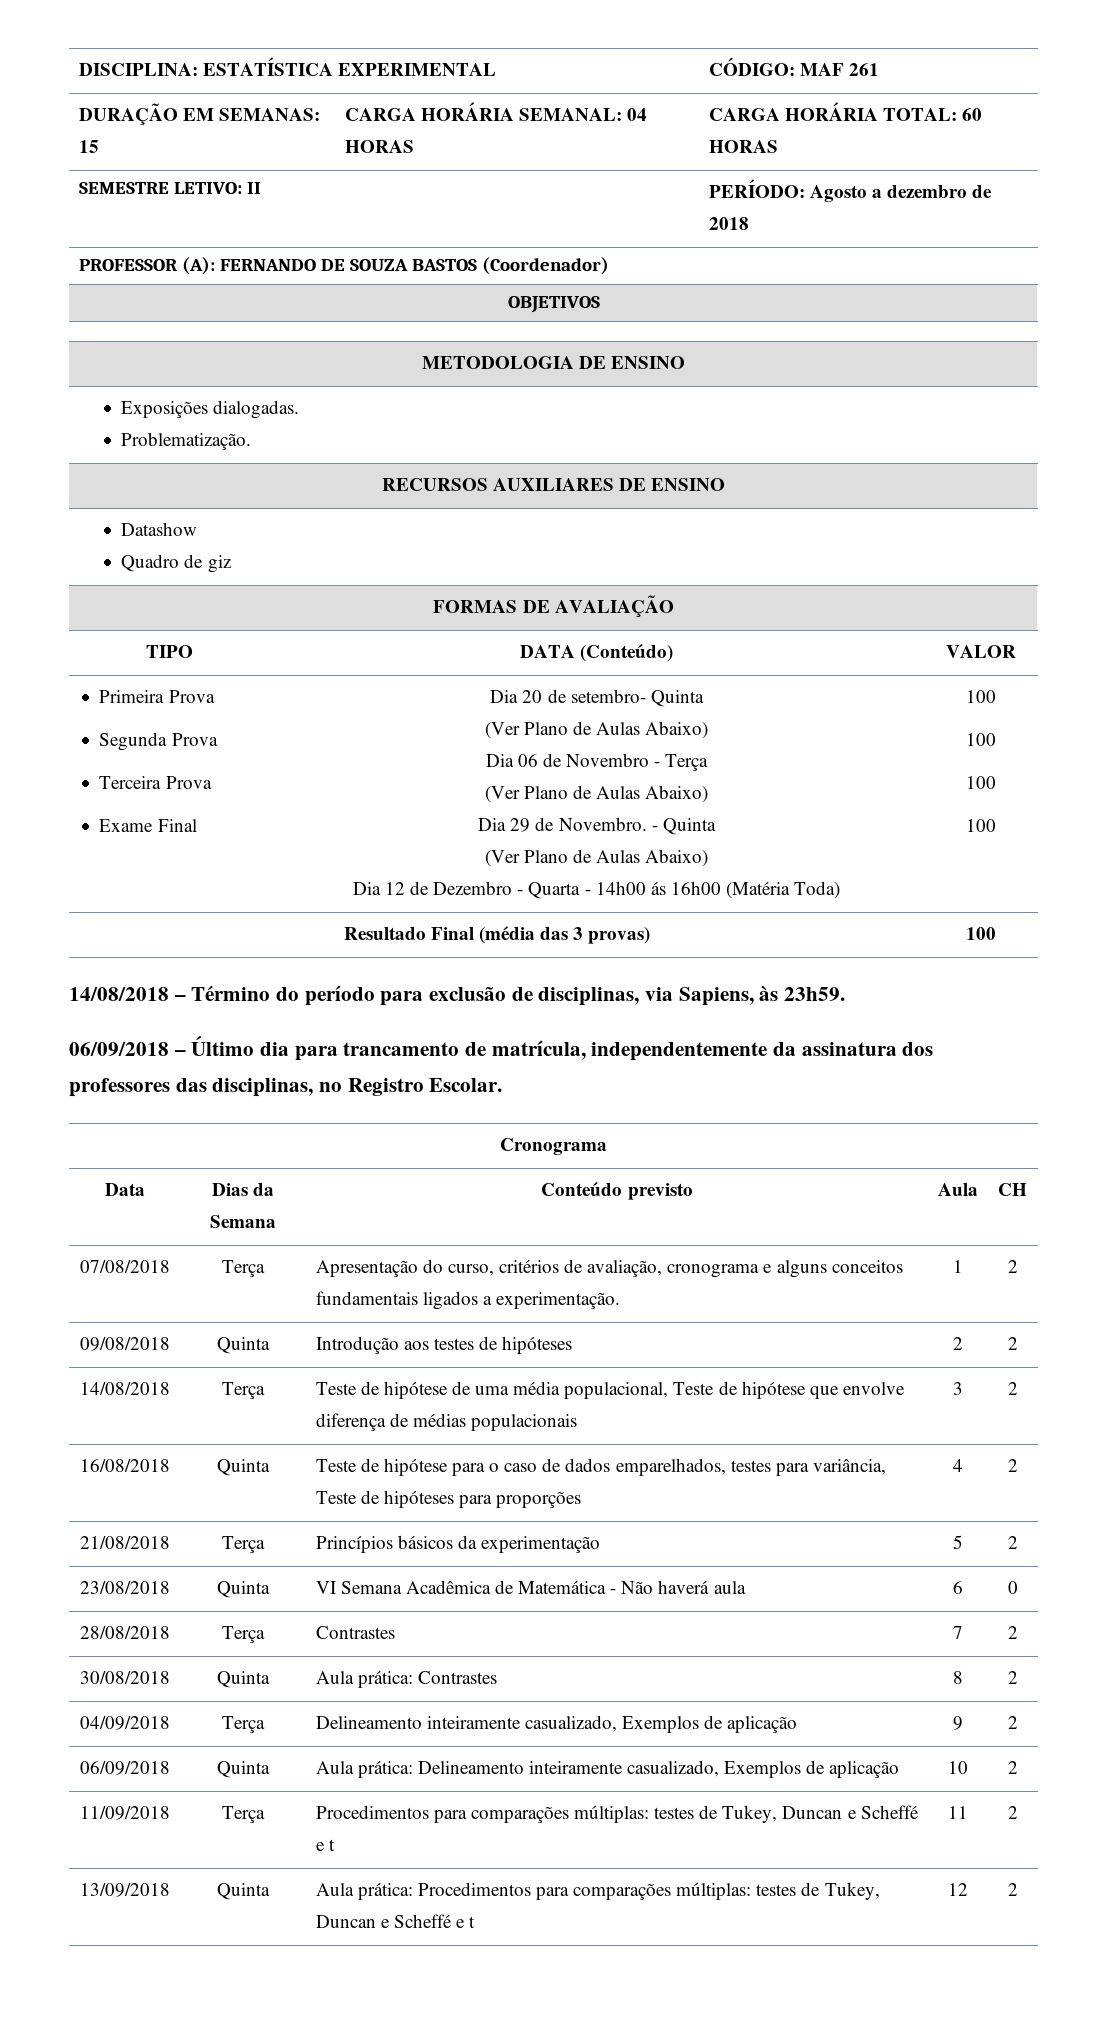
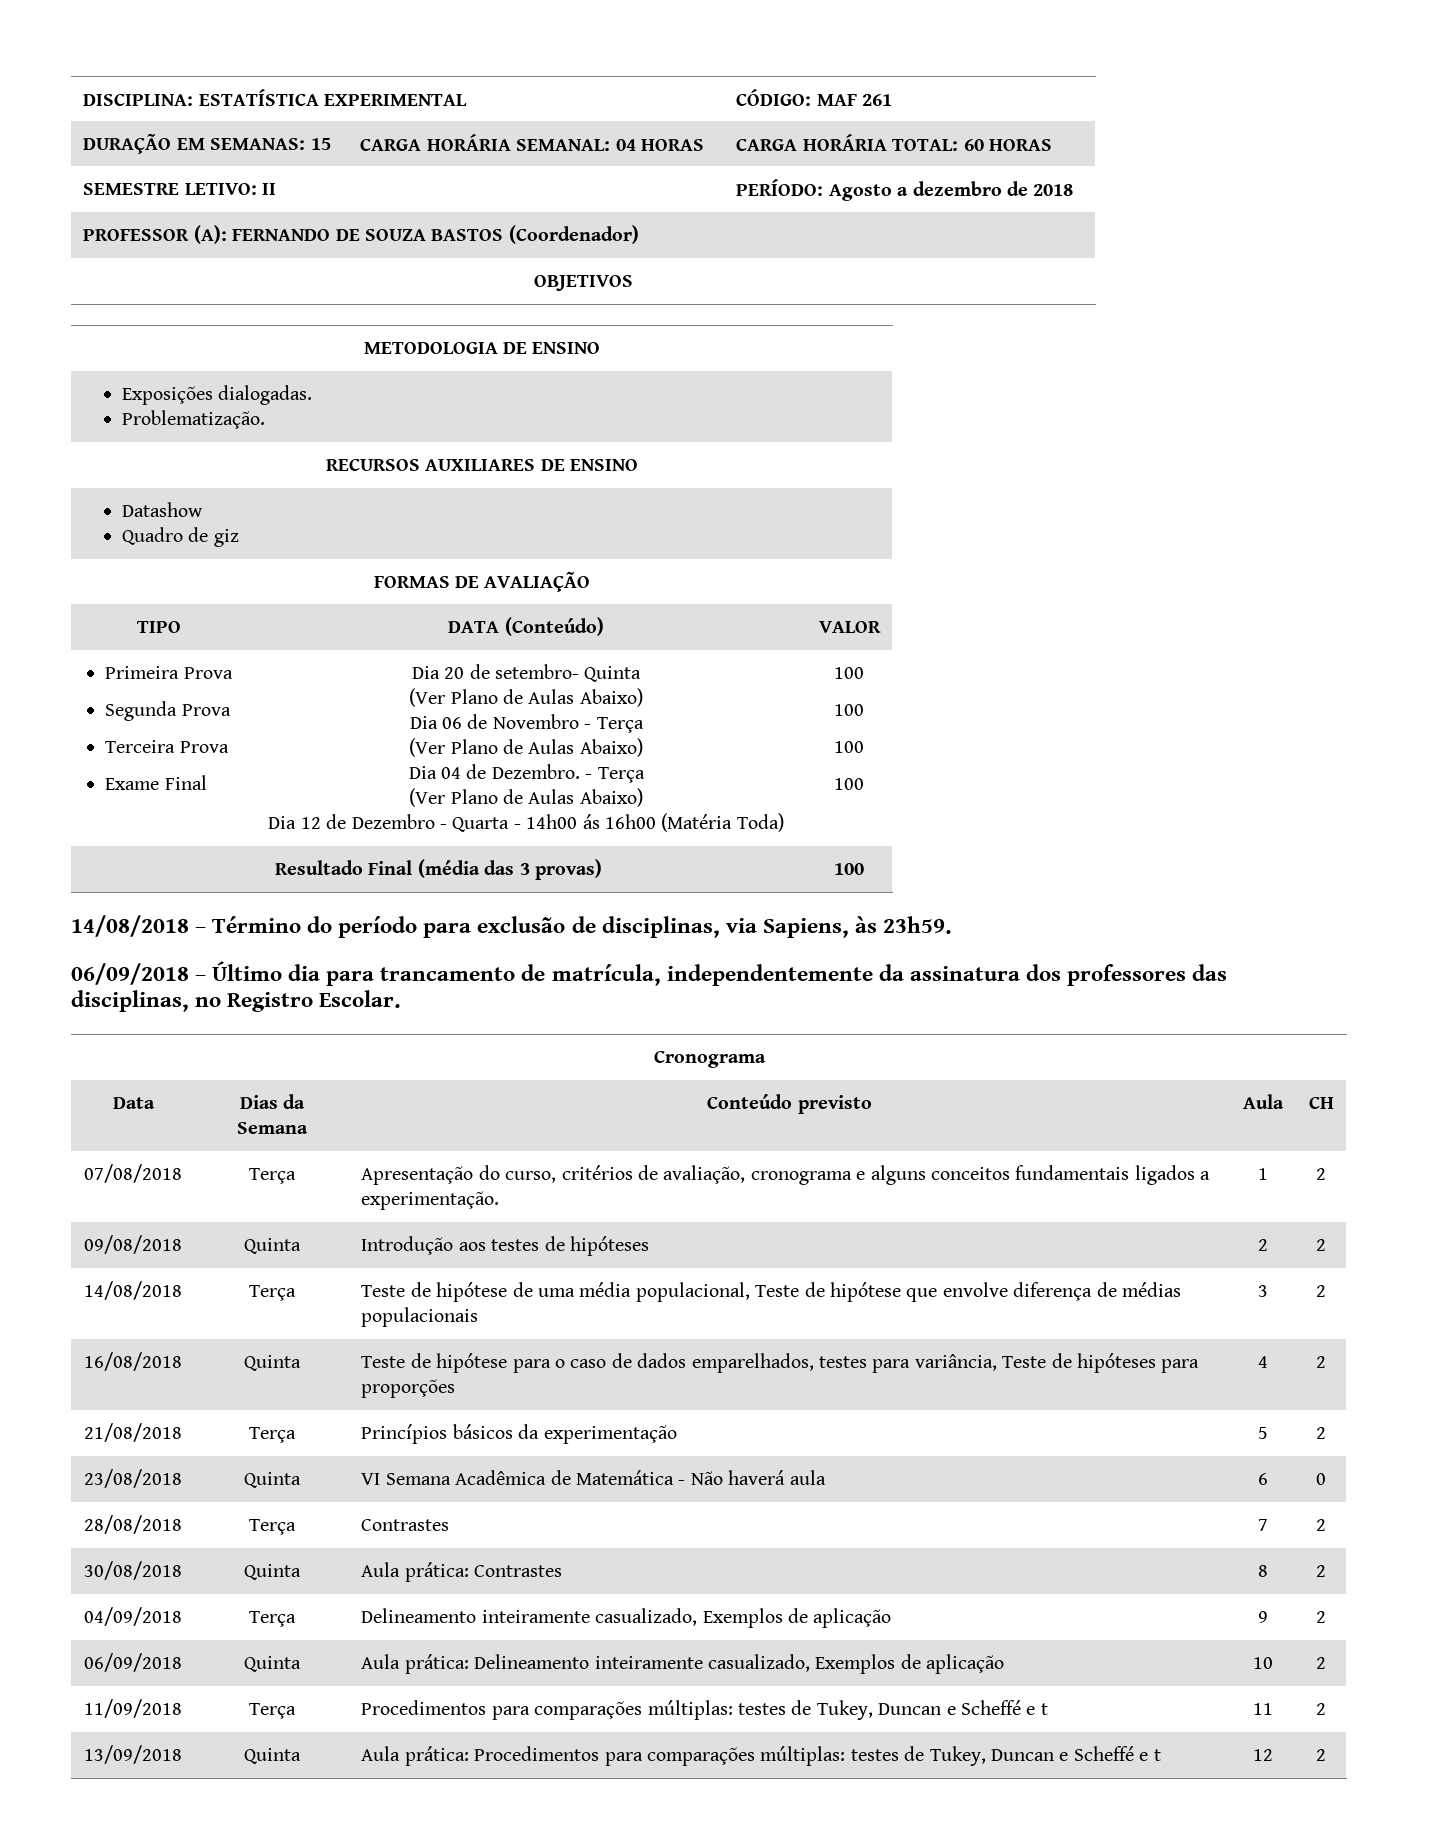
- Dia 29 de Novembro. - Quinta
+ Dia 04 de Dezembro. - Terça

